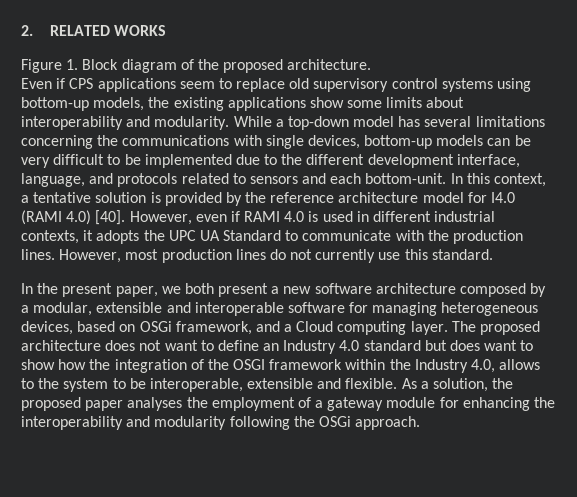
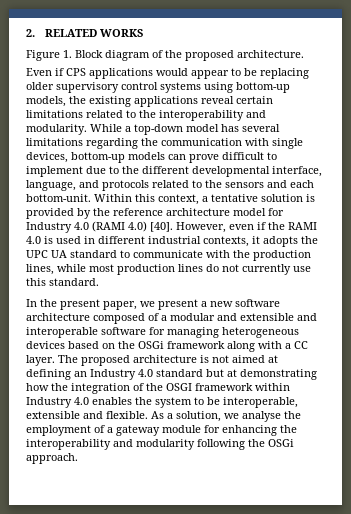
- Even if CPS applications seem to replace old supervisory control systems using bottom-up models, the existing applications show some limits about interoperability and modularity.
+ Even if CPS applications would appear to be replacing older supervisory control systems using bottom-up models, the existing applications reveal certain limitations related to the interoperability and modularity.
- While a top-down model has several limitations concerning the communications with single devices, bottom-up models can be very difficult to be implemented due to the different development interface, language, and protocols related to sensors and each bottom-unit.
+ While a top-down model has several limitations regarding the communication with single devices, bottom-up models can prove difficult to implement due to the different developmental interface, language, and protocols related to the sensors and each bottom-unit.
- In this context, a tentative solution is provided by the reference architecture model for I4.0 (RAMI 4.0) [40].
+ Within this context, a tentative solution is provided by the reference architecture model for Industry 4.0 (RAMI 4.0) [40].
- However, even if RAMI 4.0 is used in different industrial contexts, it adopts the UPC UA Standard to communicate with the production lines. However, most production lines do not currently use this standard.
+ However, even if the RAMI 4.0 is used in different industrial contexts, it adopts the UPC UA standard to communicate with the production lines, while most production lines do not currently use this standard.
- In the present paper, we both present a new software architecture composed by a modular, extensible and interoperable software for managing heterogeneous devices, based on OSGi framework, and a Cloud computing layer. The proposed architecture does not want to define an Industry 4.0 standard but does want to show how the integration of the OSGI framework within the Industry 4.0, allows to the system to be interoperable, extensible and flexible.
+ In the present paper, we present a new software architecture composed of a modular and extensible and interoperable software for managing heterogeneous devices based on the OSGi framework along with a CC layer. The proposed architecture is not aimed at defining an Industry 4.0 standard but at demonstrating how the integration of the OSGI framework within Industry 4.0 enables the system to be interoperable, extensible and flexible.
- As a solution, the proposed paper analyses the employment of a gateway module for enhancing the interoperability and modularity following the OSGi approach.
+ As a solution, we analyse the employment of a gateway module for enhancing the interoperability and modularity following the OSGi approach.

